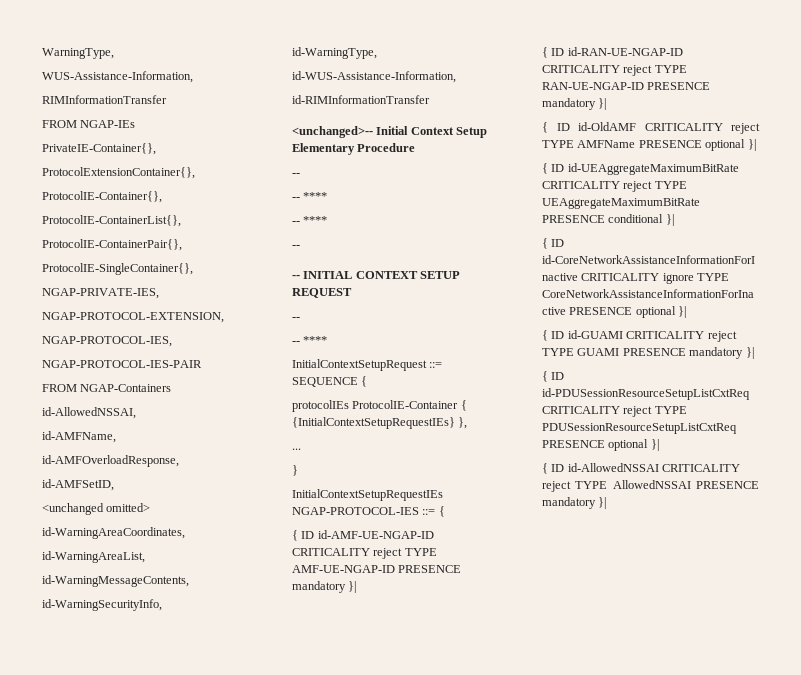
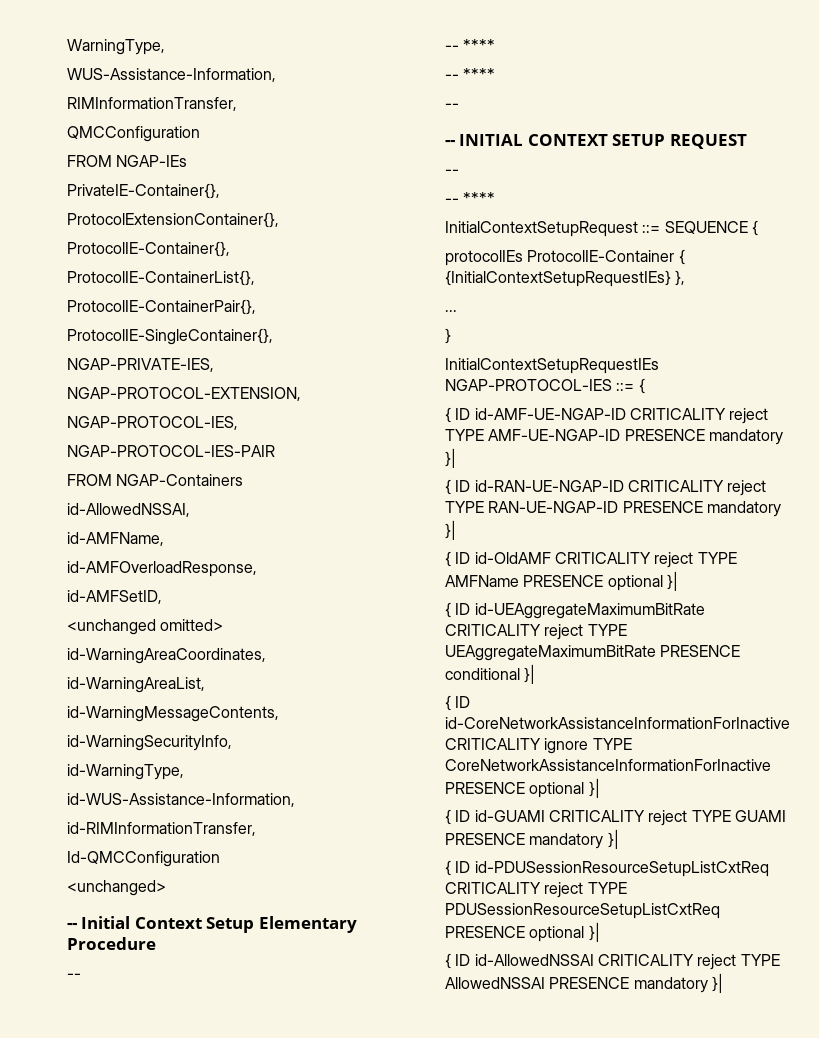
- RIMInformationTransfer
+ RIMInformationTransfer,
+ QMCConfiguration
- id-RIMInformationTransfer
- <unchanged>-- Initial Context Setup Elementary Procedure
+ id-RIMInformationTransfer,
+ Id-QMCConfiguration
+ <unchanged>
+ -- Initial Context Setup Elementary Procedure

